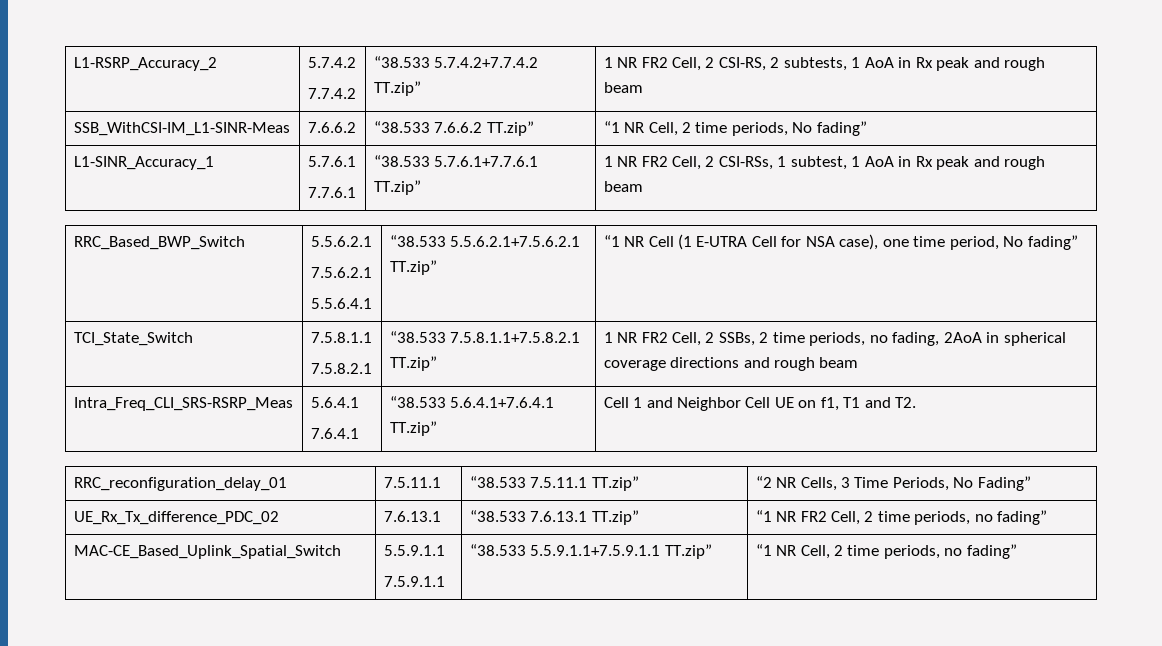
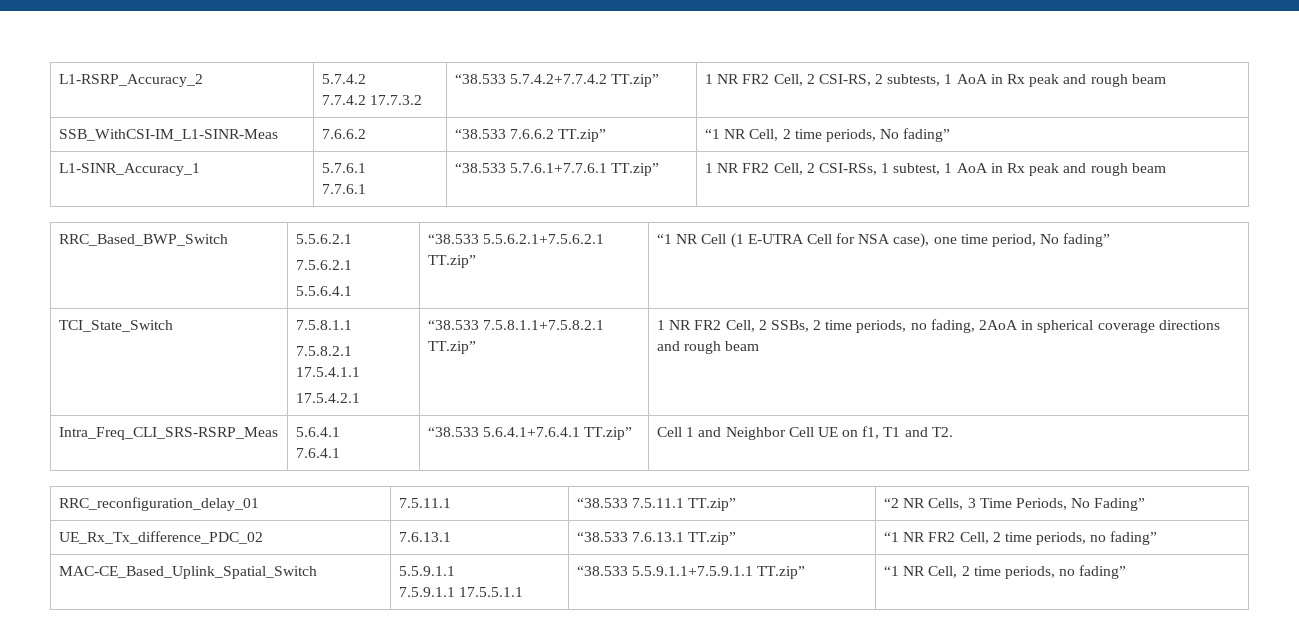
  L1-RSRP_Accuracy_2 | 5.7.4.2
- 7.7.4.2 | “38.533 5.7.4.2+7.7.4.2 TT.zip” | 1 NR FR2 Cell, 2 CSI-RS, 2 subtests, 1 AoA in Rx peak and rough beam
+ 7.7.4.2 17.7.3.2 | “38.533 5.7.4.2+7.7.4.2 TT.zip” | 1 NR FR2 Cell, 2 CSI-RS, 2 subtests, 1 AoA in Rx peak and rough beam
  TCI_State_Switch | 7.5.8.1.1
- 7.5.8.2.1 | “38.533 7.5.8.1.1+7.5.8.2.1 TT.zip” | 1 NR FR2 Cell, 2 SSBs, 2 time periods, no fading, 2AoA in spherical coverage directions and rough beam
+ 7.5.8.2.1 17.5.4.1.1
+ 17.5.4.2.1 | “38.533 7.5.8.1.1+7.5.8.2.1 TT.zip” | 1 NR FR2 Cell, 2 SSBs, 2 time periods, no fading, 2AoA in spherical coverage directions and rough beam
  MAC-CE_Based_Uplink_Spatial_Switch | 5.5.9.1.1
- 7.5.9.1.1 | “38.533 5.5.9.1.1+7.5.9.1.1 TT.zip” | “1 NR Cell, 2 time periods, no fading”
+ 7.5.9.1.1 17.5.5.1.1 | “38.533 5.5.9.1.1+7.5.9.1.1 TT.zip” | “1 NR Cell, 2 time periods, no fading”

